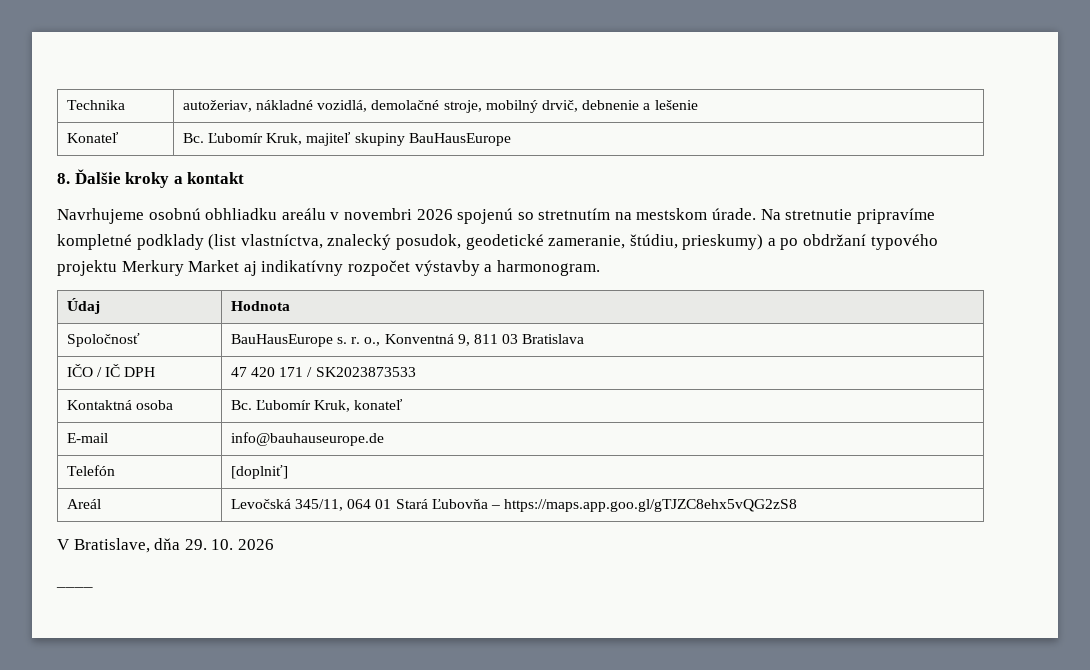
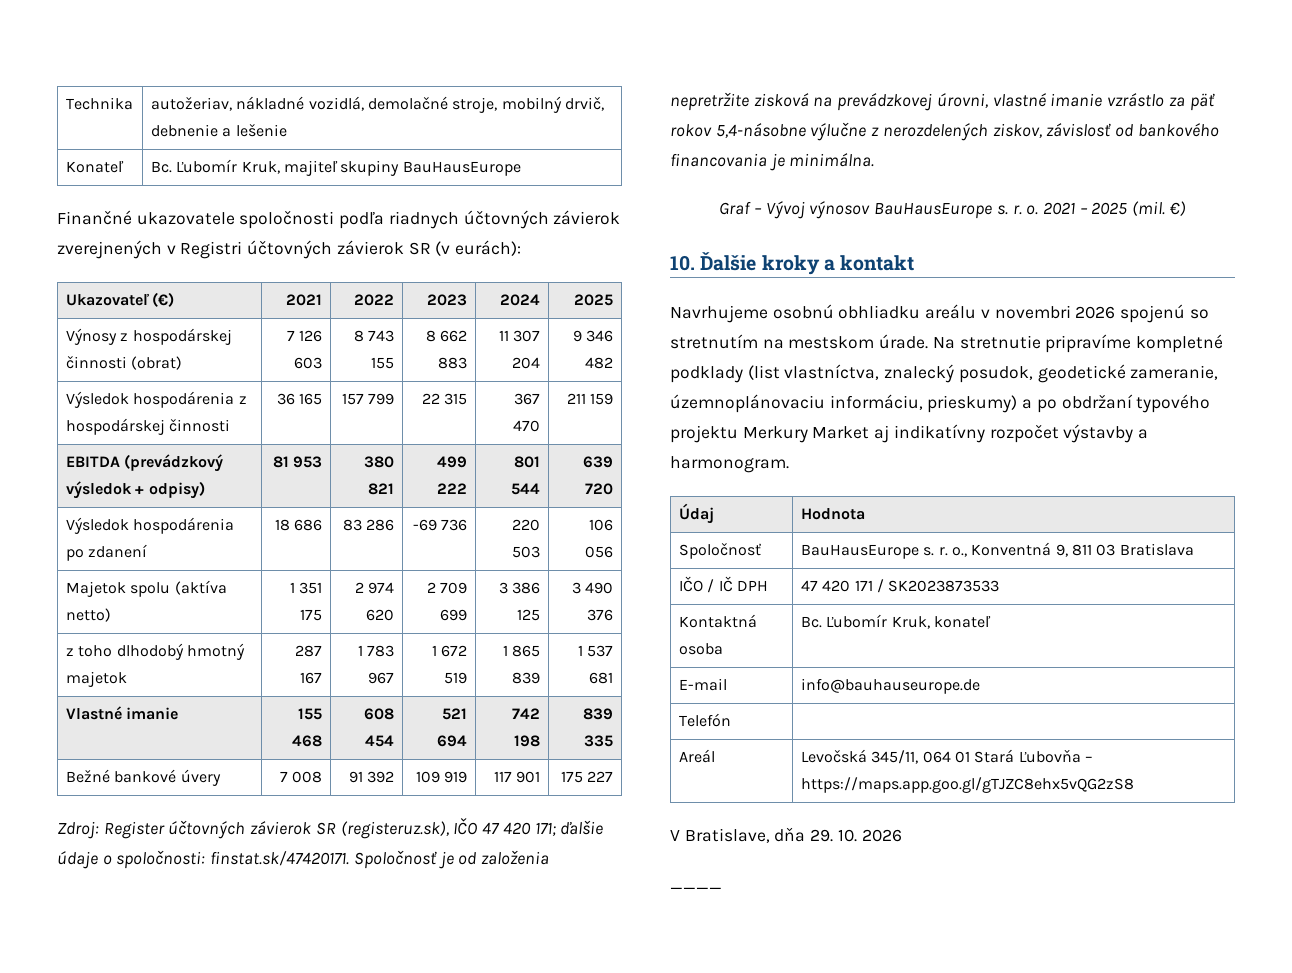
- 8. Ďalšie kroky a kontakt
+ Finančné ukazovatele spoločnosti podľa riadnych účtovných závierok zverejnených v Registri účtovných závierok SR (v eurách):
+ Ukazovateľ (€) | 2021 | 2022 | 2023 | 2024 | 2025
+ Výnosy z hospodárskej činnosti (obrat) | 7 126 603 | 8 743 155 | 8 662 883 | 11 307 204 | 9 346 482
+ Výsledok hospodárenia z hospodárskej činnosti | 36 165 | 157 799 | 22 315 | 367 470 | 211 159
+ EBITDA (prevádzkový výsledok + odpisy) | 81 953 | 380 821 | 499 222 | 801 544 | 639 720
+ Výsledok hospodárenia po zdanení | 18 686 | 83 286 | -69 736 | 220 503 | 106 056
+ Majetok spolu (aktíva netto) | 1 351 175 | 2 974 620 | 2 709 699 | 3 386 125 | 3 490 376
+ z toho dlhodobý hmotný majetok | 287 167 | 1 783 967 | 1 672 519 | 1 865 839 | 1 537 681
+ Vlastné imanie | 155 468 | 608 454 | 521 694 | 742 198 | 839 335
+ Bežné bankové úvery | 7 008 | 91 392 | 109 919 | 117 901 | 175 227
+ Zdroj: Register účtovných závierok SR (registeruz.sk), IČO 47 420 171; ďalšie údaje o spoločnosti: finstat.sk/47420171. Spoločnosť je od založenia nepretržite zisková na prevádzkovej úrovni, vlastné imanie vzrástlo za päť rokov 5,4-násobne výlučne z nerozdelených ziskov, závislosť od bankového financovania je minimálna.
+ Graf – Vývoj výnosov BauHausEurope s. r. o. 2021 – 2025 (mil. €)
+ 10. Ďalšie kroky a kontakt
- Na stretnutie pripravíme kompletné podklady (list vlastníctva, znalecký posudok, geodetické zameranie, štúdiu, prieskumy) a po obdržaní typového projektu Merkury Market aj indikatívny rozpočet výstavby a harmonogram.
+ Na stretnutie pripravíme kompletné podklady (list vlastníctva, znalecký posudok, geodetické zameranie, územnoplánovaciu informáciu, prieskumy) a po obdržaní typového projektu Merkury Market aj indikatívny rozpočet výstavby a harmonogram.
- Telefón | [doplniť]
+ Telefón |

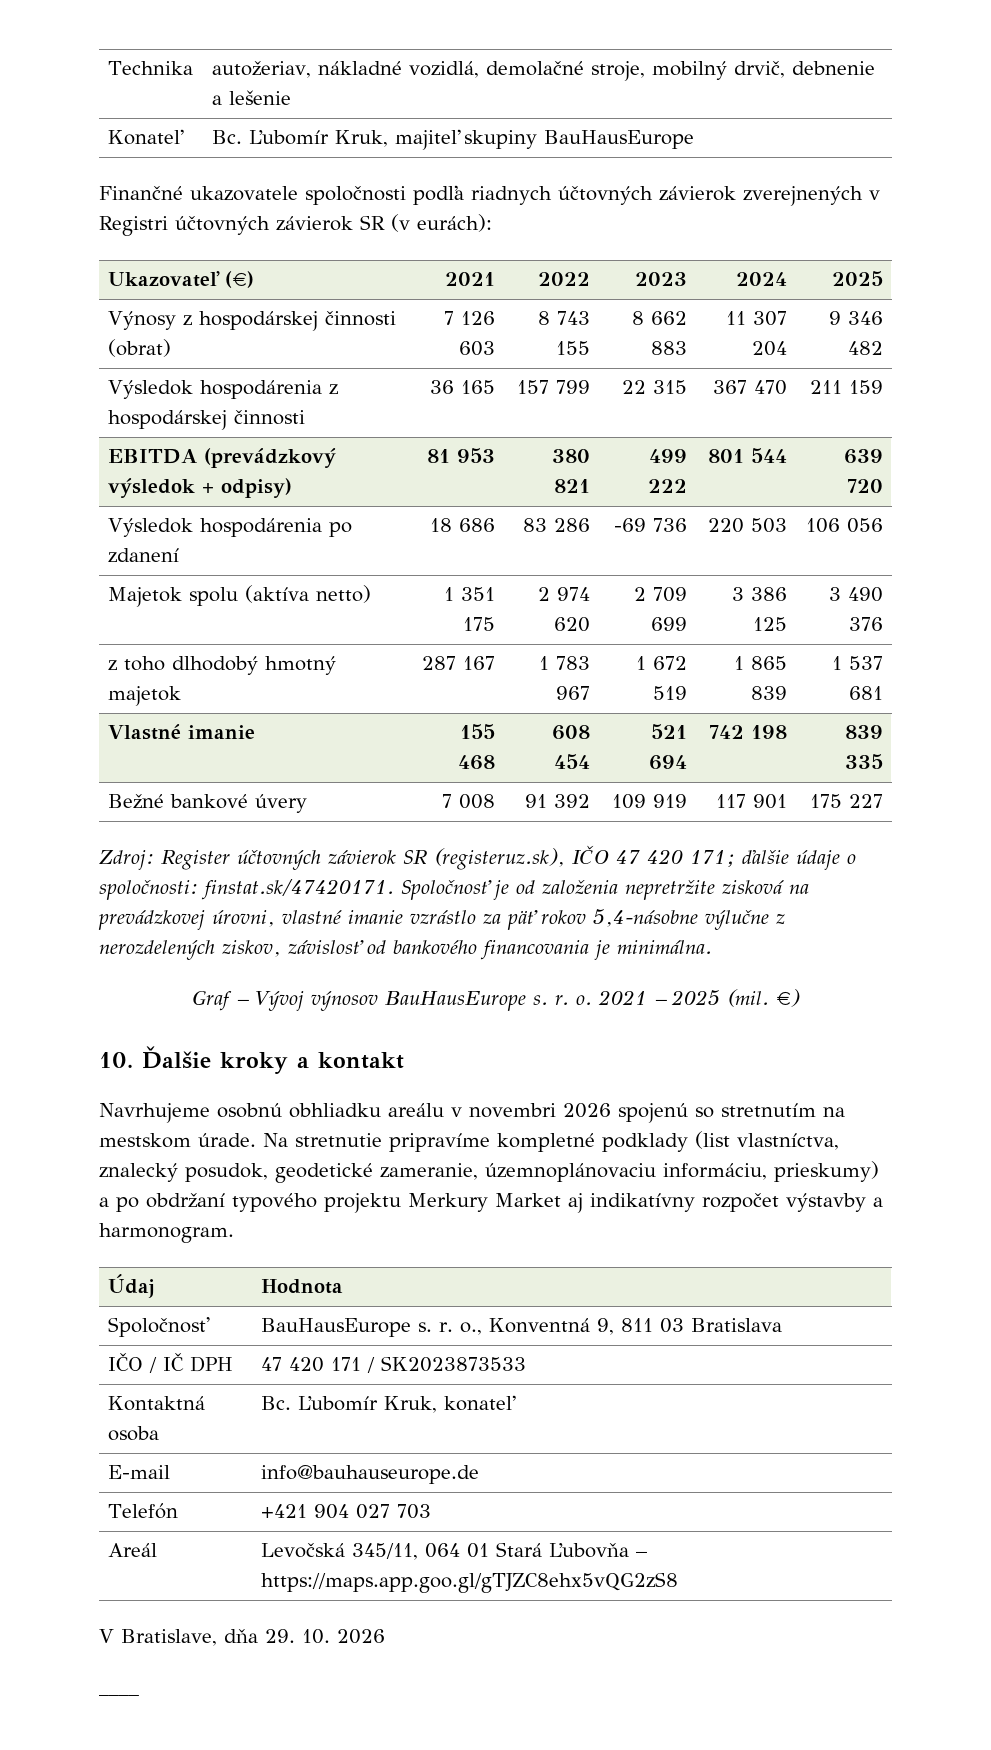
- Telefón |
+ Telefón | +421 904 027 703

